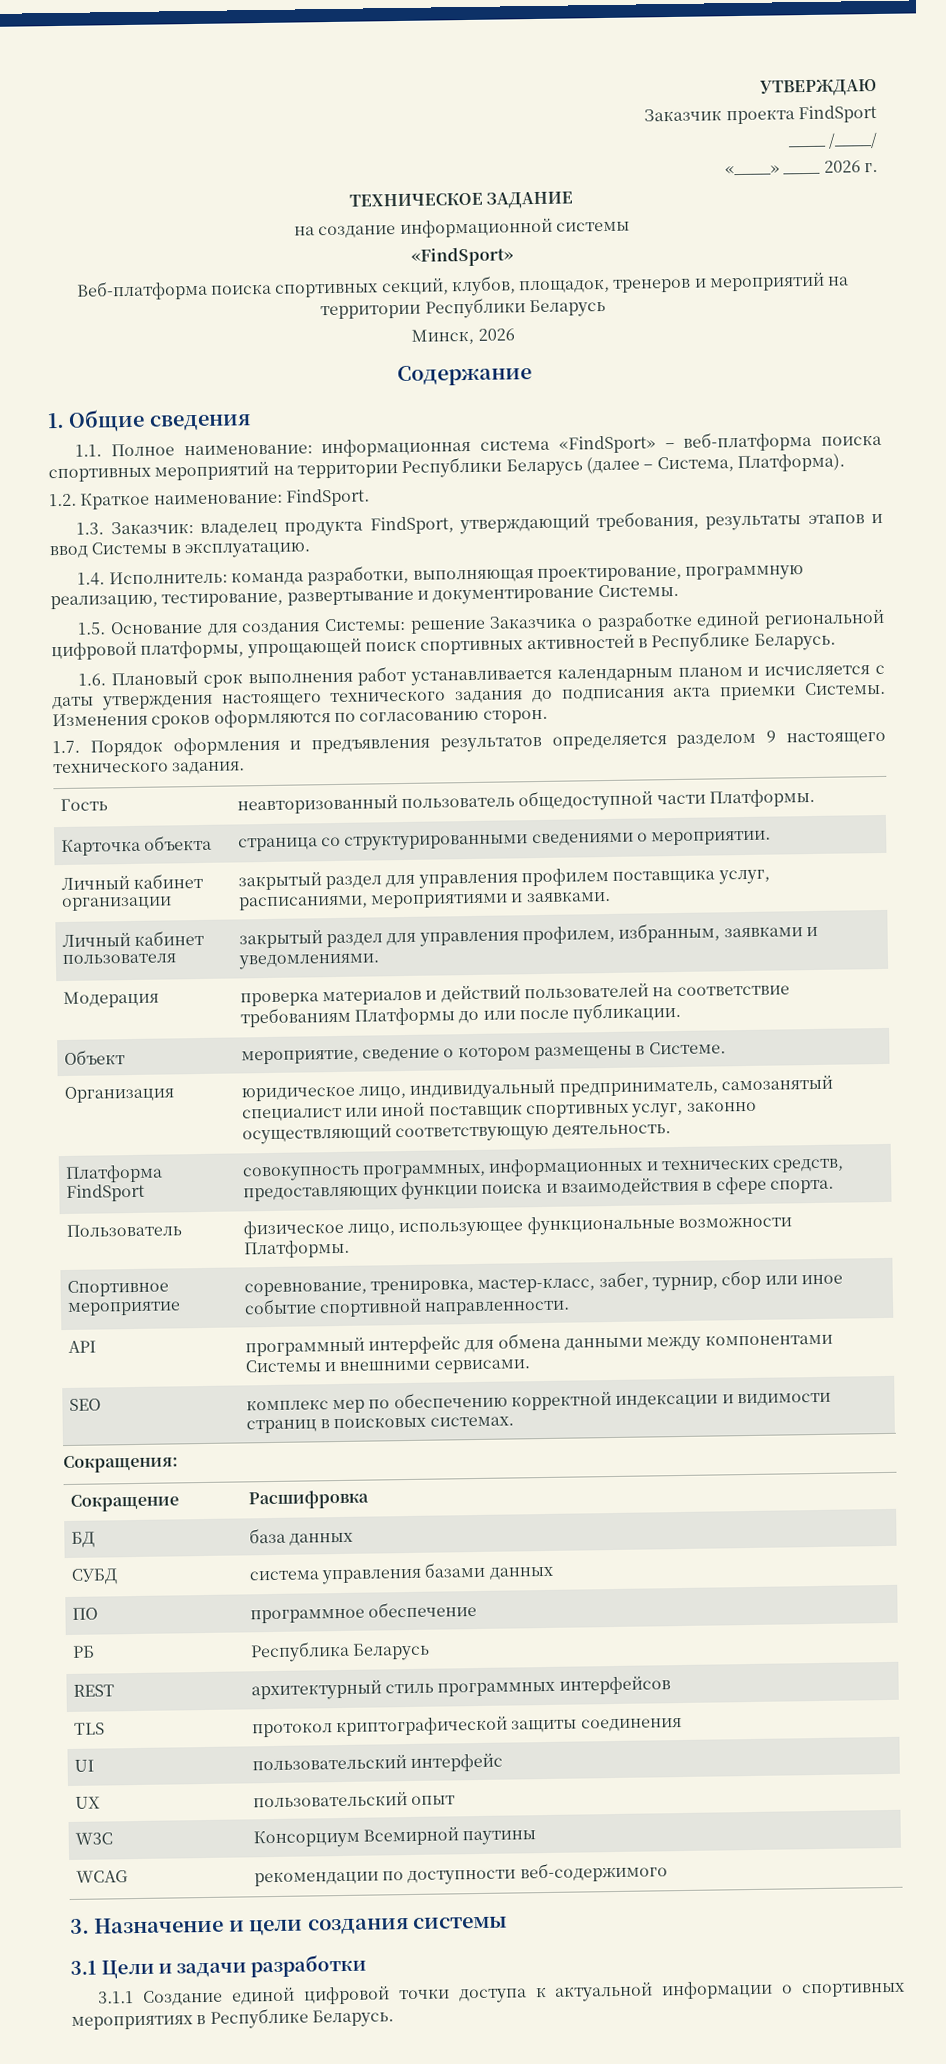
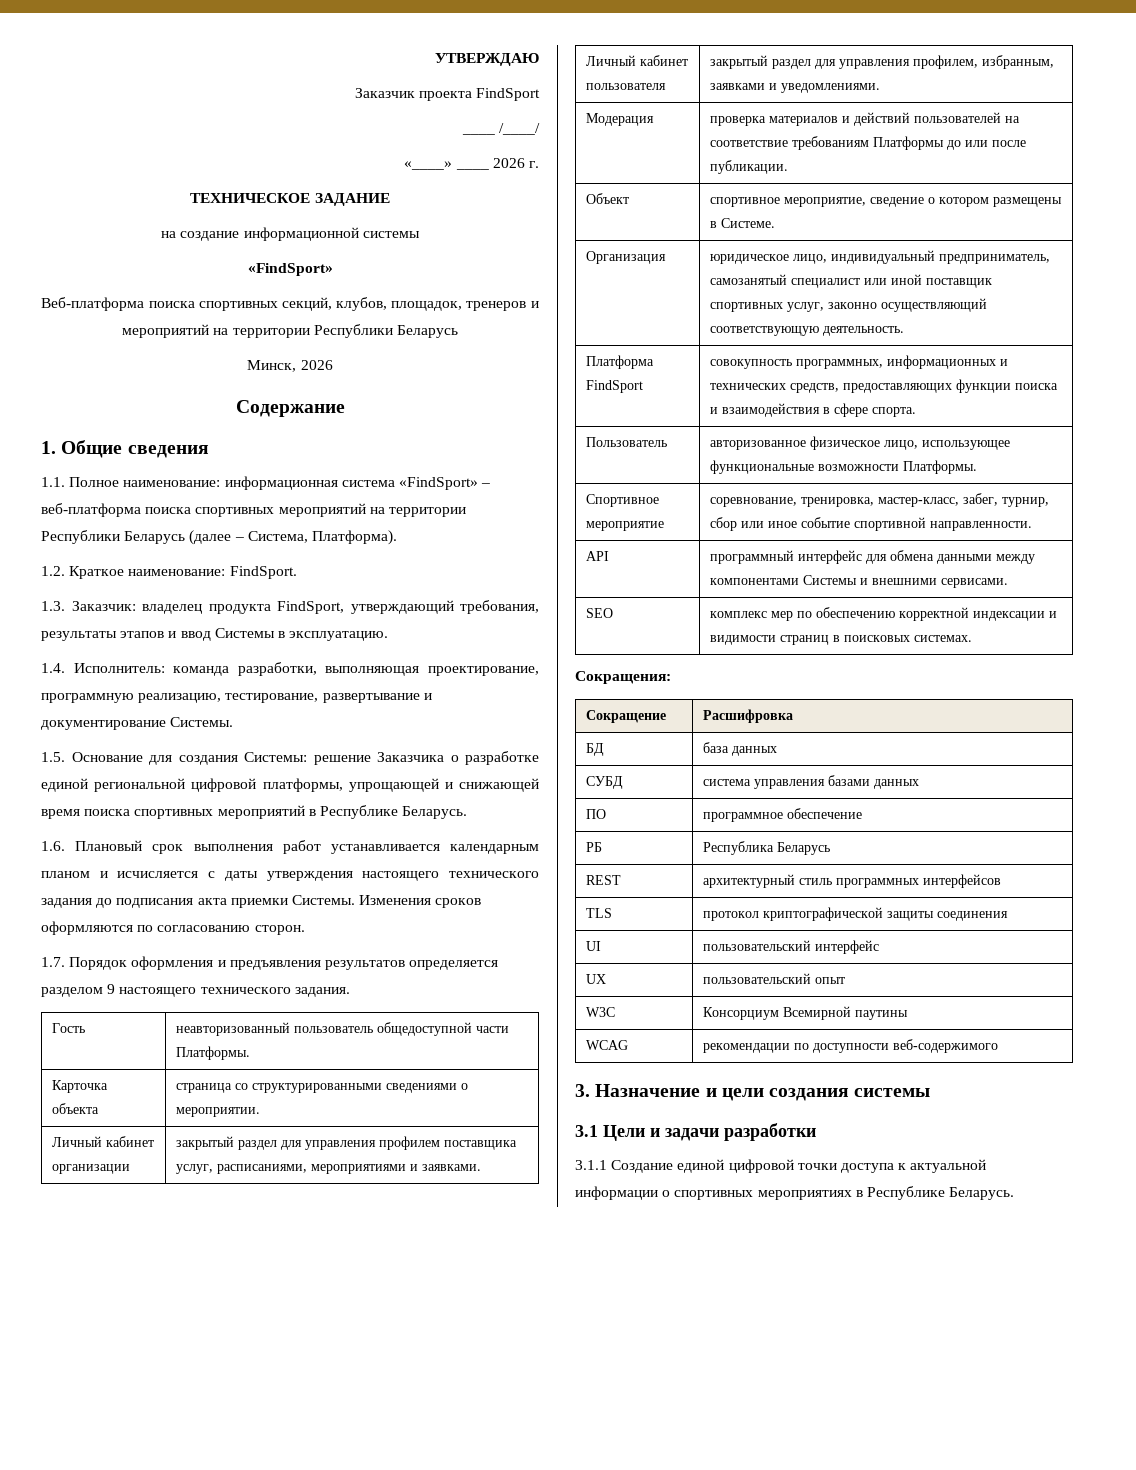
- 1.5. Основание для создания Системы: решение Заказчика о разработке единой региональной цифровой платформы, упрощающей поиск спортивных активностей в Республике Беларусь.
+ 1.5. Основание для создания Системы: решение Заказчика о разработке единой региональной цифровой платформы, упрощающей и снижающей время поиска спортивных мероприятий в Республике Беларусь.
- Объект | мероприятие, сведение о котором размещены в Системе.
+ Объект | спортивное мероприятие, сведение о котором размещены в Системе.
- Пользователь | физическое лицо, использующее функциональные возможности Платформы.
+ Пользователь | авторизованное физическое лицо, использующее функциональные возможности Платформы.

